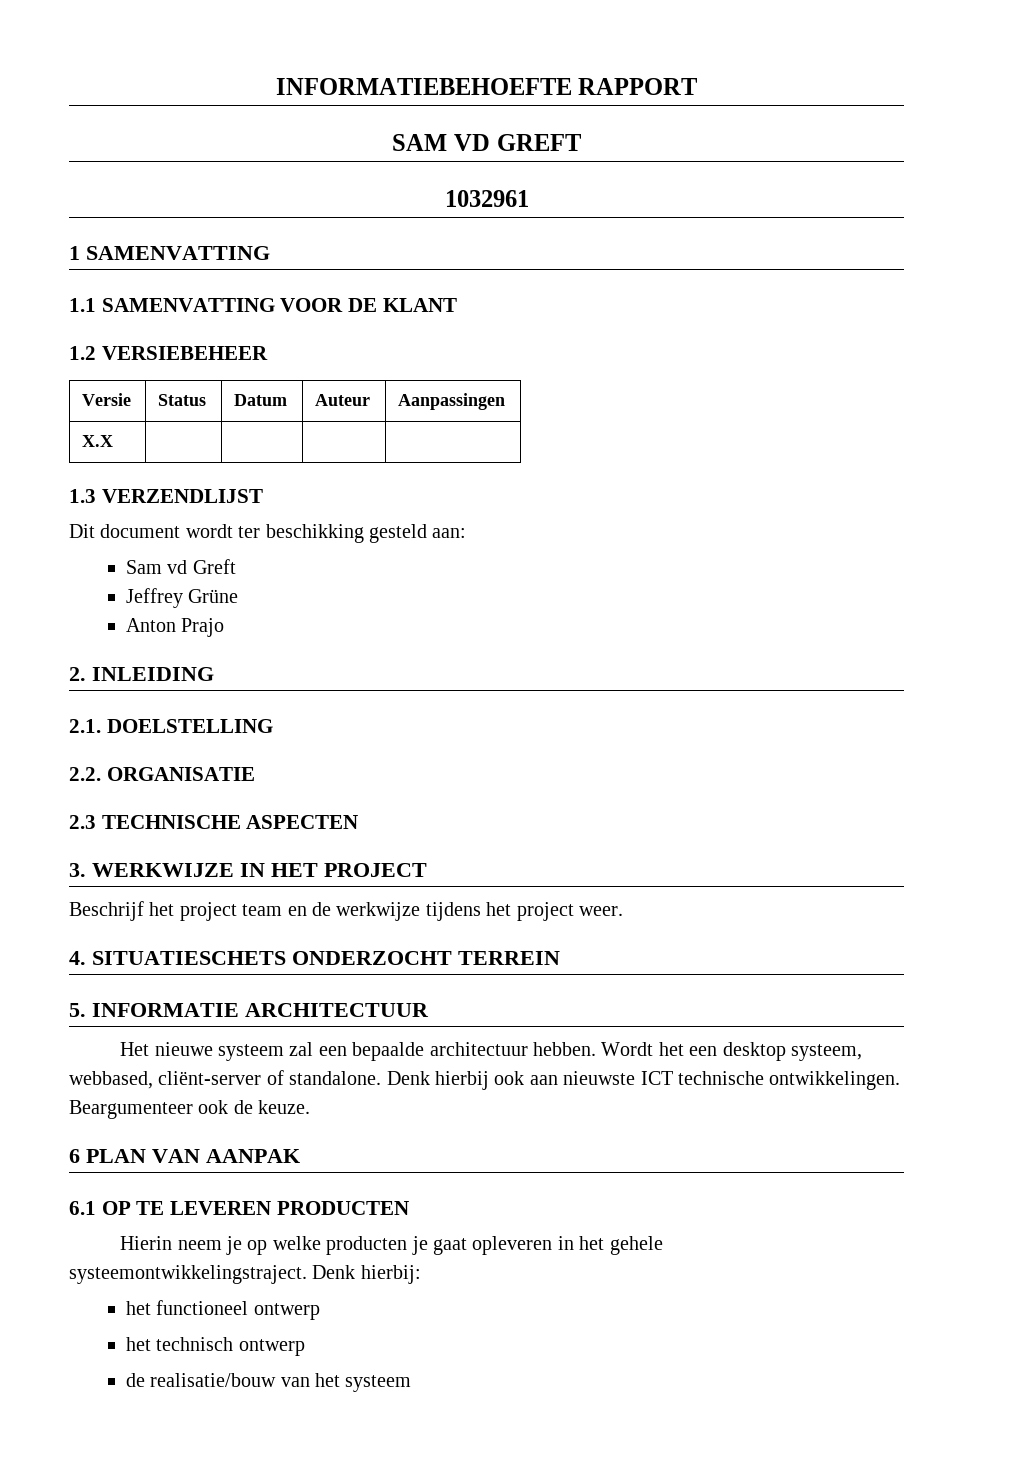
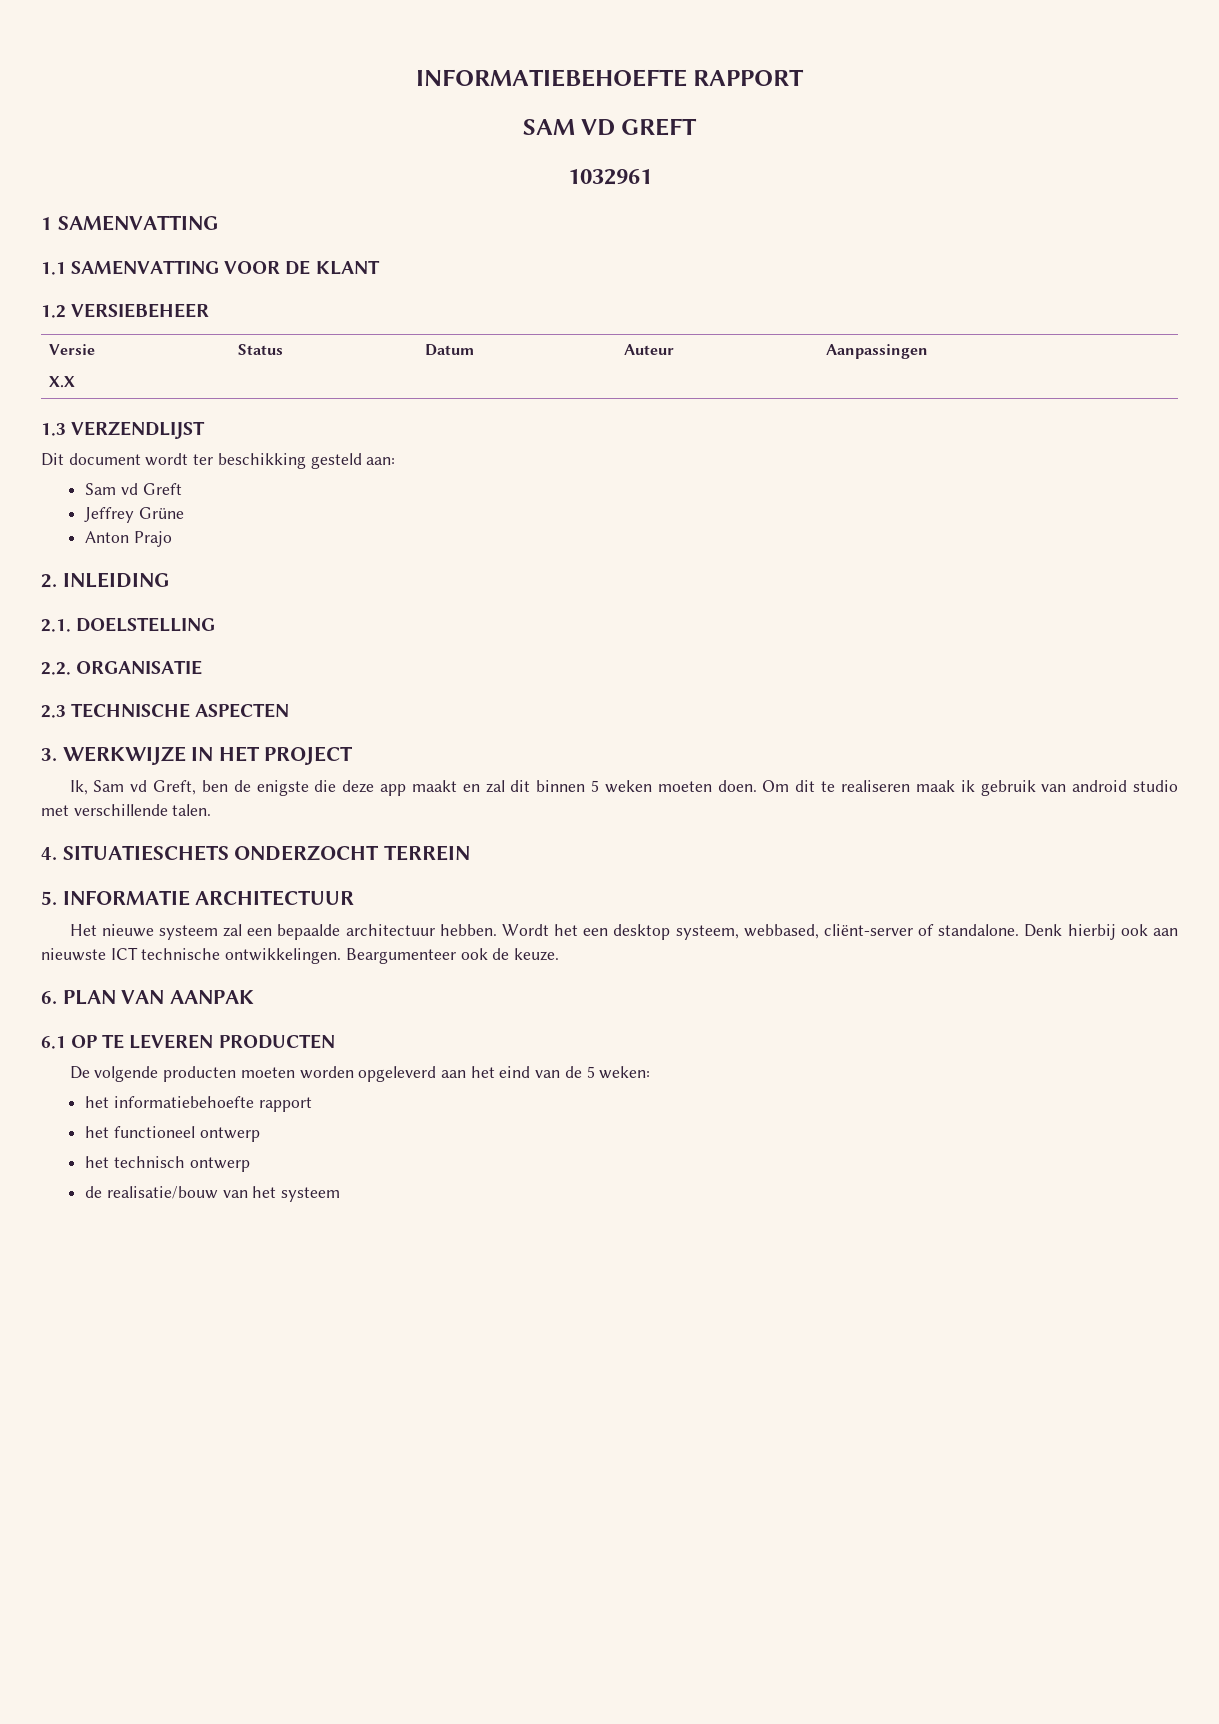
- Beschrijf het project team en de werkwijze tijdens het project weer.
+ Ik, Sam vd Greft, ben de enigste die deze app maakt en zal dit binnen 5 weken moeten doen. Om dit te realiseren maak ik gebruik van android studio met verschillende talen.
- 6 PLAN VAN AANPAK
+ 6. PLAN VAN AANPAK
- Hierin neem je op welke producten je gaat opleveren in het gehele systeemontwikkelingstraject. Denk hierbij:
+ De volgende producten moeten worden opgeleverd aan het eind van de 5 weken:
+ het informatiebehoefte rapport

